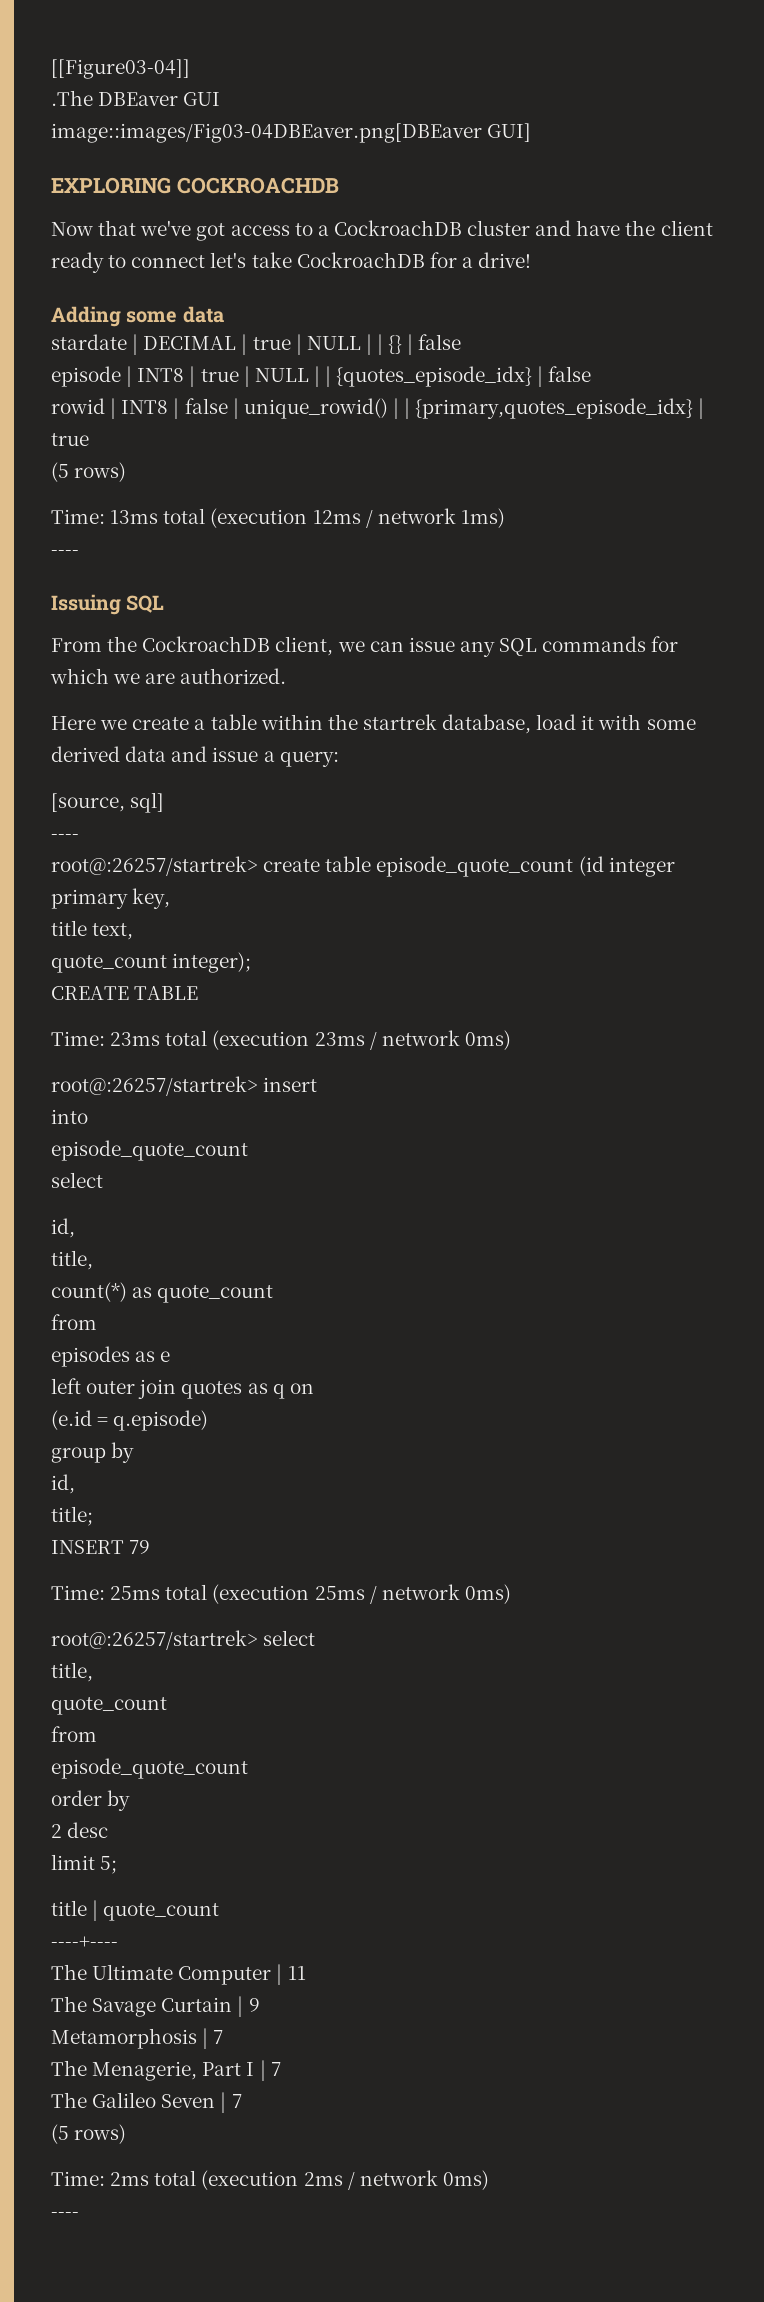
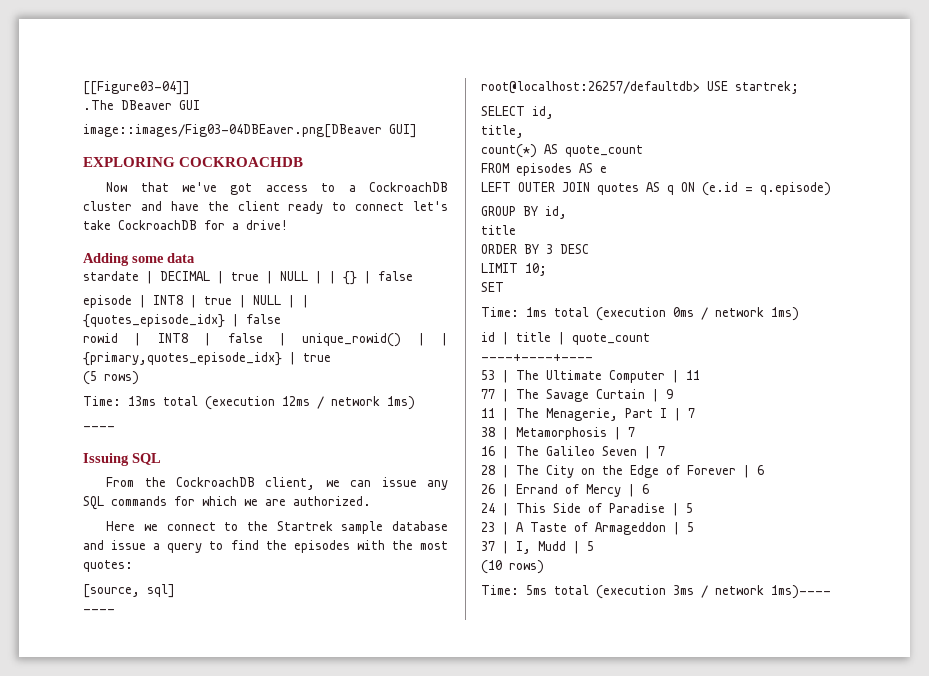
- .The DBEaver GUI
+ .The DBeaver GUI
- image::images/Fig03-04DBEaver.png[DBEaver GUI]
+ image::images/Fig03-04DBEaver.png[DBeaver GUI]
- Here we create a table within the startrek database, load it with some derived data and issue a query:
+ Here we connect to the Startrek sample database and issue a query to find the episodes with the most quotes:
  [source, sql]
  ----
- root@:26257/startrek> create table episode_quote_count (id integer primary key,
- title text,
- quote_count integer);
- CREATE TABLE
- Time: 23ms total (execution 23ms / network 0ms)
- root@:26257/startrek> insert
- into
- episode_quote_count
- select
- id,
+ root@localhost:26257/defaultdb> USE startrek;
+ SELECT id,
- count(*) as quote_count
- from
- episodes as e
- left outer join quotes as q on
- (e.id = q.episode)
+ count(*) AS quote_count
+ FROM episodes AS e
+ LEFT OUTER JOIN quotes AS q ON (e.id = q.episode)
- group by
- id,
- title;
- INSERT 79
- Time: 25ms total (execution 25ms / network 0ms)
- root@:26257/startrek> select
- title,
- quote_count
- from
- episode_quote_count
- order by
- 2 desc
- limit 5;
- title | quote_count
+ GROUP BY id,
+ title
+ ORDER BY 3 DESC
+ LIMIT 10;
+ SET
+ Time: 1ms total (execution 0ms / network 1ms)
+ id | title | quote_count
- ----+----
- The Ultimate Computer | 11
+ ----+----+----
+ 53 | The Ultimate Computer | 11
- The Savage Curtain | 9
+ 77 | The Savage Curtain | 9
- Metamorphosis | 7
- The Menagerie, Part I | 7
+ 11 | The Menagerie, Part I | 7
- The Galileo Seven | 7
- (5 rows)
- Time: 2ms total (execution 2ms / network 0ms)
- ----
+ 38 | Metamorphosis | 7
+ 16 | The Galileo Seven | 7
+ 28 | The City on the Edge of Forever | 6
+ 26 | Errand of Mercy | 6
+ 24 | This Side of Paradise | 5
+ 23 | A Taste of Armageddon | 5
+ 37 | I, Mudd | 5
+ (10 rows)
+ Time: 5ms total (execution 3ms / network 1ms)----

